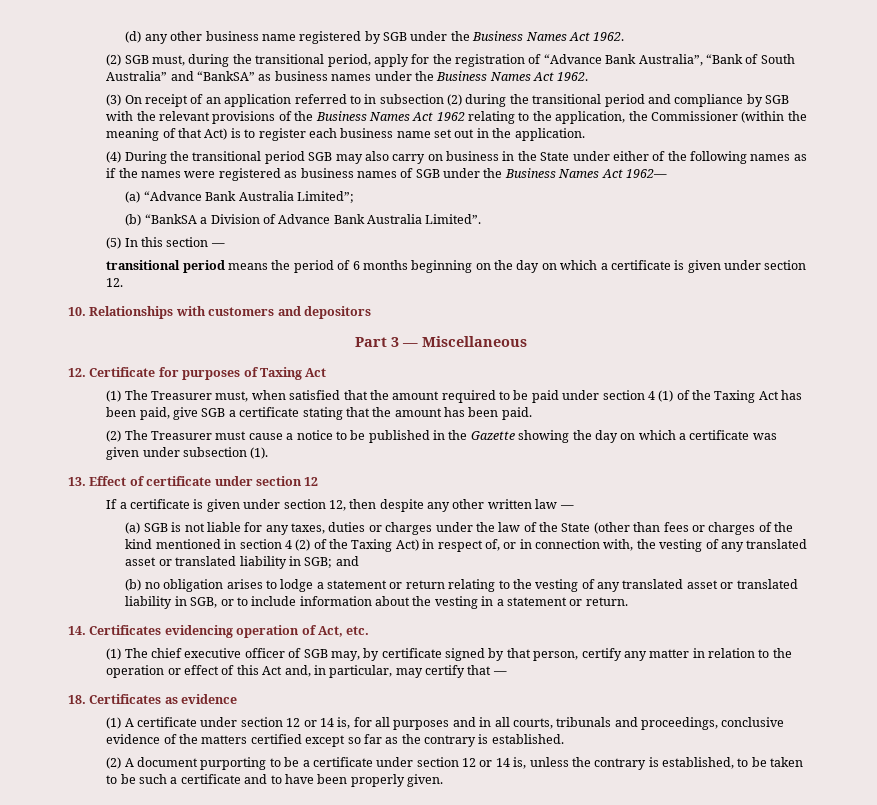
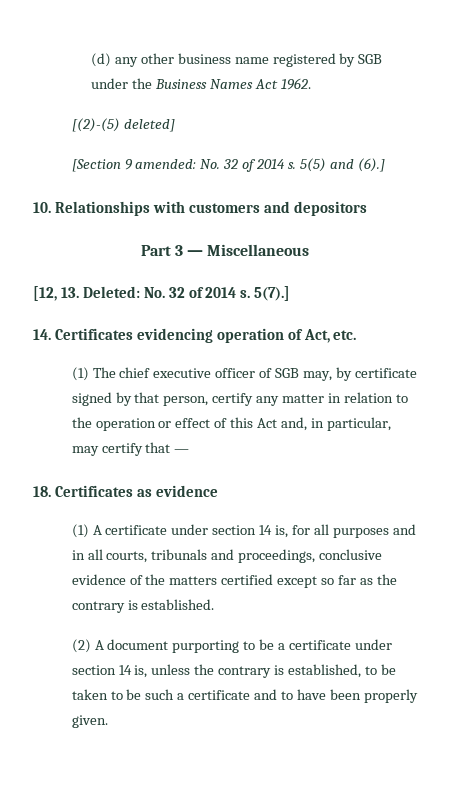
- (2) SGB must, during the transitional period, apply for the registration of “Advance Bank Australia”, “Bank of South Australia” and “BankSA” as business names under the Business Names Act 1962.
- (3) On receipt of an application referred to in subsection (2) during the transitional period and compliance by SGB with the relevant provisions of the Business Names Act 1962 relating to the application, the Commissioner (within the meaning of that Act) is to register each business name set out in the application.
- (4) During the transitional period SGB may also carry on business in the State under either of the following names as if the names were registered as business names of SGB under the Business Names Act 1962—
- (a) “Advance Bank Australia Limited”;
- (b) “BankSA a Division of Advance Bank Australia Limited”.
- (5) In this section —
- transitional period means the period of 6 months beginning on the day on which a certificate is given under section 12.
+ [(2)-(5) deleted]
+ [Section 9 amended: No. 32 of 2014 s. 5(5) and (6).]
- 12. Certificate for purposes of Taxing Act
- (1) The Treasurer must, when satisfied that the amount required to be paid under section 4 (1) of the Taxing Act has been paid, give SGB a certificate stating that the amount has been paid.
- (2) The Treasurer must cause a notice to be published in the Gazette showing the day on which a certificate was given under subsection (1).
- 13. Effect of certificate under section 12
- If a certificate is given under section 12, then despite any other written law —
- (a) SGB is not liable for any taxes, duties or charges under the law of the State (other than fees or charges of the kind mentioned in section 4 (2) of the Taxing Act) in respect of, or in connection with, the vesting of any translated asset or translated liability in SGB; and
- (b) no obligation arises to lodge a statement or return relating to the vesting of any translated asset or translated liability in SGB, or to include information about the vesting in a statement or return.
+ [12, 13. Deleted: No. 32 of 2014 s. 5(7).]
- (1) A certificate under section 12 or 14 is, for all purposes and in all courts, tribunals and proceedings, conclusive evidence of the matters certified except so far as the contrary is established.
+ (1) A certificate under section 14 is, for all purposes and in all courts, tribunals and proceedings, conclusive evidence of the matters certified except so far as the contrary is established.
- (2) A document purporting to be a certificate under section 12 or 14 is, unless the contrary is established, to be taken to be such a certificate and to have been properly given.
+ (2) A document purporting to be a certificate under section 14 is, unless the contrary is established, to be taken to be such a certificate and to have been properly given.

